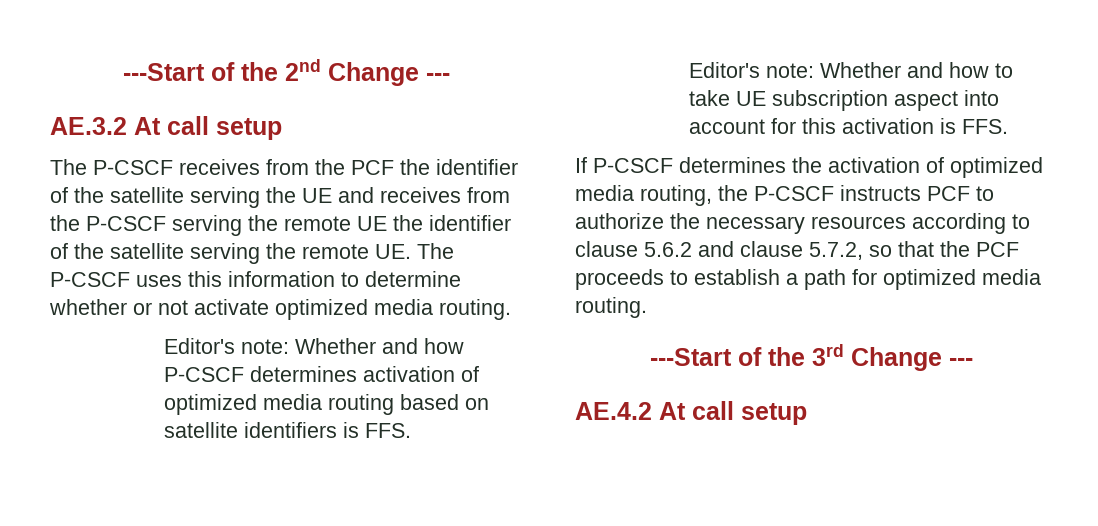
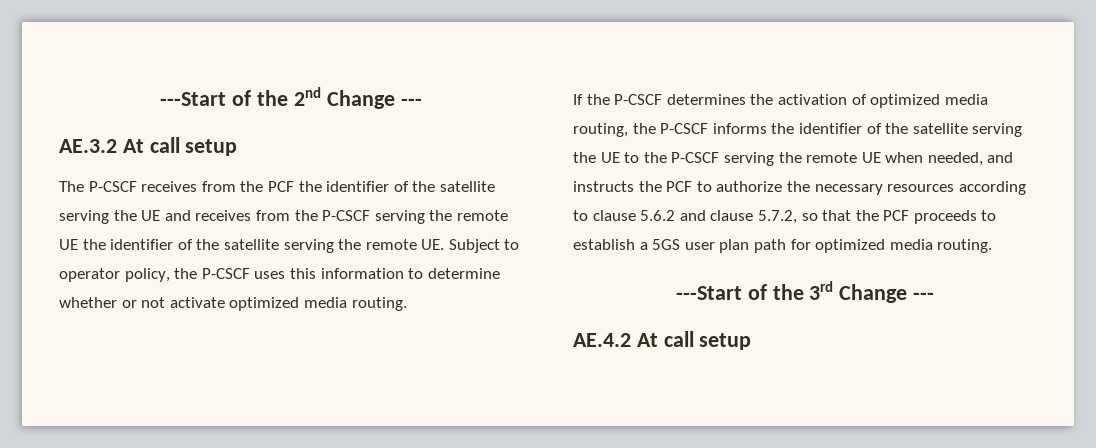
- The P-CSCF receives from the PCF the identifier of the satellite serving the UE and receives from the P-CSCF serving the remote UE the identifier of the satellite serving the remote UE. The P-CSCF uses this information to determine whether or not activate optimized media routing.
+ The P-CSCF receives from the PCF the identifier of the satellite serving the UE and receives from the P-CSCF serving the remote UE the identifier of the satellite serving the remote UE. Subject to operator policy, the P-CSCF uses this information to determine whether or not activate optimized media routing.
- Editor's note: Whether and how P-CSCF determines activation of optimized media routing based on satellite identifiers is FFS.
- Editor's note: Whether and how to take UE subscription aspect into account for this activation is FFS.
- If P-CSCF determines the activation of optimized media routing, the P-CSCF instructs PCF to authorize the necessary resources according to clause 5.6.2 and clause 5.7.2, so that the PCF proceeds to establish a path for optimized media routing.
+ If the P-CSCF determines the activation of optimized media routing, the P-CSCF informs the identifier of the satellite serving the UE to the P-CSCF serving the remote UE when needed, and instructs the PCF to authorize the necessary resources according to clause 5.6.2 and clause 5.7.2, so that the PCF proceeds to establish a 5GS user plan path for optimized media routing.

